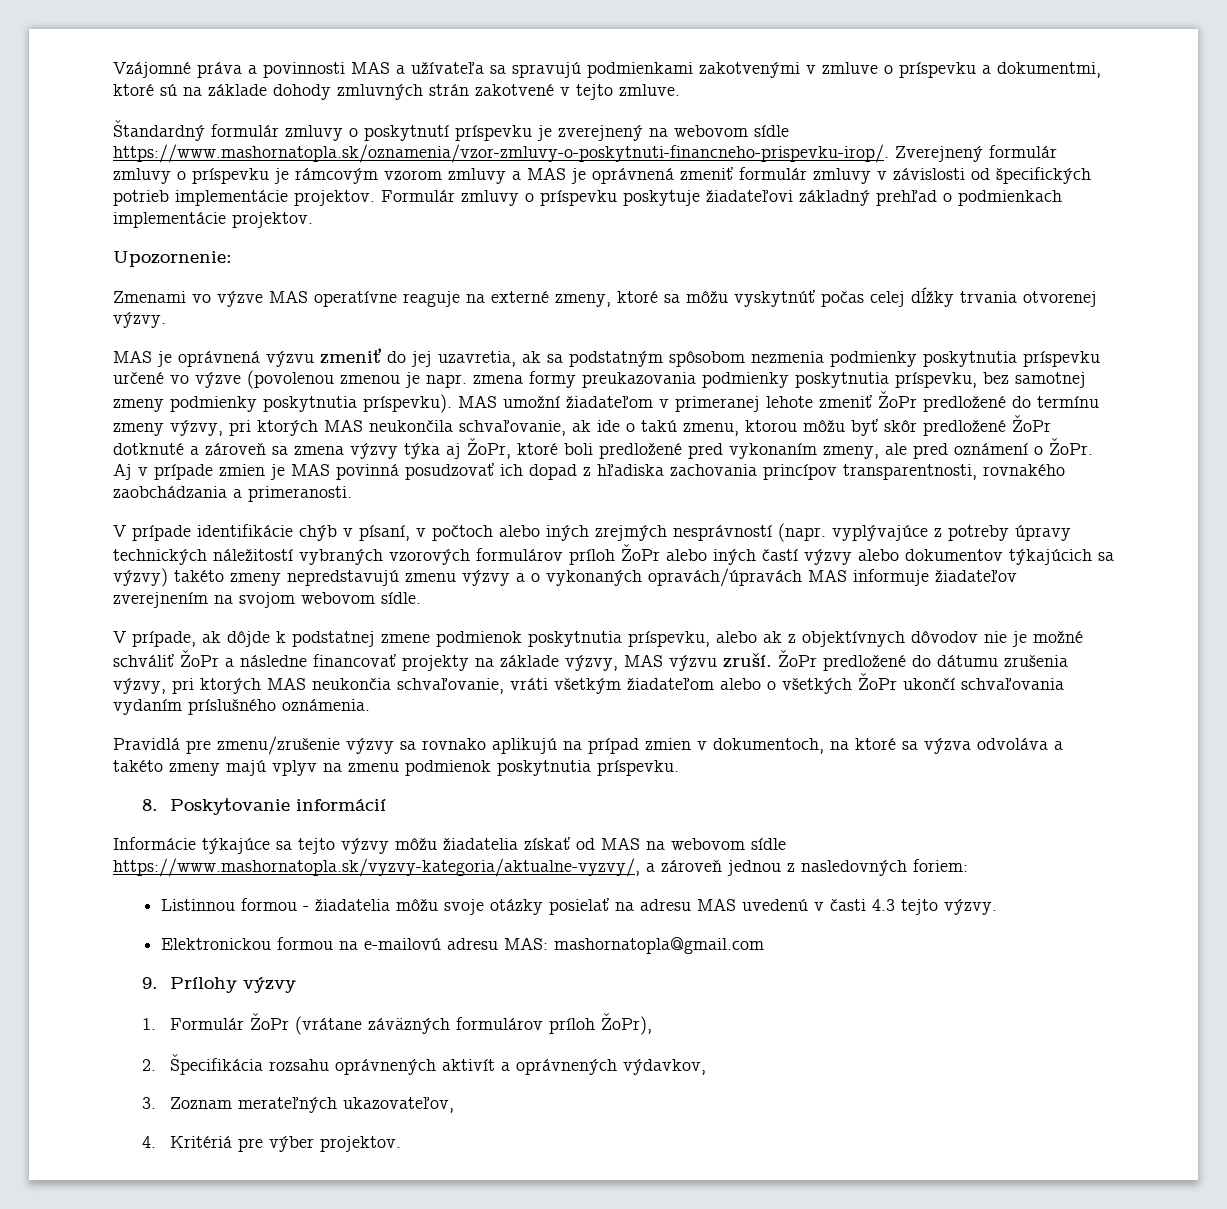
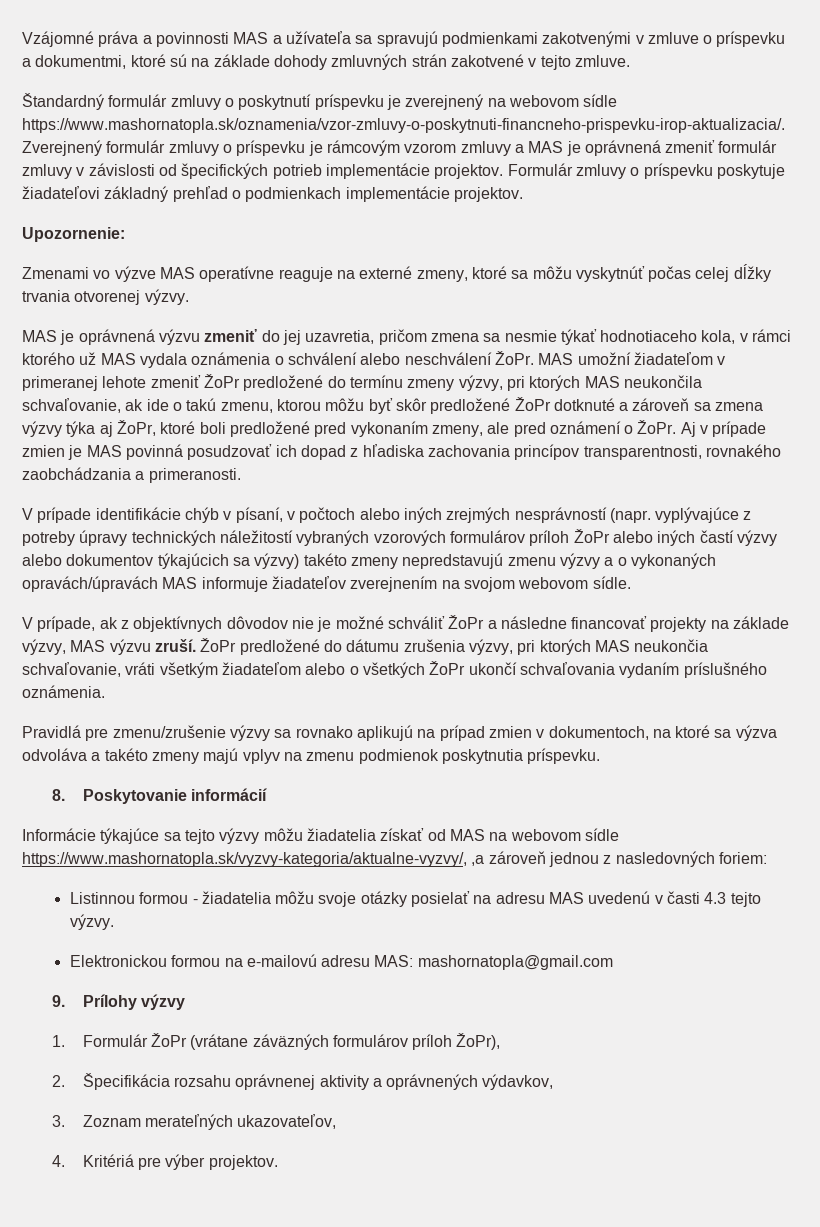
- Štandardný formulár zmluvy o poskytnutí príspevku je zverejnený na webovom sídle https://www.mashornatopla.sk/oznamenia/vzor-zmluvy-o-poskytnuti-financneho-prispevku-irop/. Zverejnený formulár zmluvy o príspevku je rámcovým vzorom zmluvy a MAS je oprávnená zmeniť formulár zmluvy v závislosti od špecifických potrieb implementácie projektov.
+ Štandardný formulár zmluvy o poskytnutí príspevku je zverejnený na webovom sídle https://www.mashornatopla.sk/oznamenia/vzor-zmluvy-o-poskytnuti-financneho-prispevku-irop-aktualizacia/. Zverejnený formulár zmluvy o príspevku je rámcovým vzorom zmluvy a MAS je oprávnená zmeniť formulár zmluvy v závislosti od špecifických potrieb implementácie projektov.
- MAS je oprávnená výzvu zmeniť do jej uzavretia, ak sa podstatným spôsobom nezmenia podmienky poskytnutia príspevku určené vo výzve (povolenou zmenou je napr. zmena formy preukazovania podmienky poskytnutia príspevku, bez samotnej zmeny podmienky poskytnutia príspevku).
+ MAS je oprávnená výzvu zmeniť do jej uzavretia, pričom zmena sa nesmie týkať hodnotiaceho kola, v rámci ktorého už MAS vydala oznámenia o schválení alebo neschválení ŽoPr.
- V prípade, ak dôjde k podstatnej zmene podmienok poskytnutia príspevku, alebo ak z objektívnych dôvodov nie je možné schváliť ŽoPr a následne financovať projekty na základe výzvy, MAS výzvu zruší.
+ V prípade, ak z objektívnych dôvodov nie je možné schváliť ŽoPr a následne financovať projekty na základe výzvy, MAS výzvu zruší.
- Informácie týkajúce sa tejto výzvy môžu žiadatelia získať od MAS na webovom sídle https://www.mashornatopla.sk/vyzvy-kategoria/aktualne-vyzvy/, a zároveň jednou z nasledovných foriem:
+ Informácie týkajúce sa tejto výzvy môžu žiadatelia získať od MAS na webovom sídle https://www.mashornatopla.sk/vyzvy-kategoria/aktualne-vyzvy/, ,a zároveň jednou z nasledovných foriem:
- 2. Špecifikácia rozsahu oprávnených aktivít a oprávnených výdavkov,
+ 2. Špecifikácia rozsahu oprávnenej aktivity a oprávnených výdavkov,

